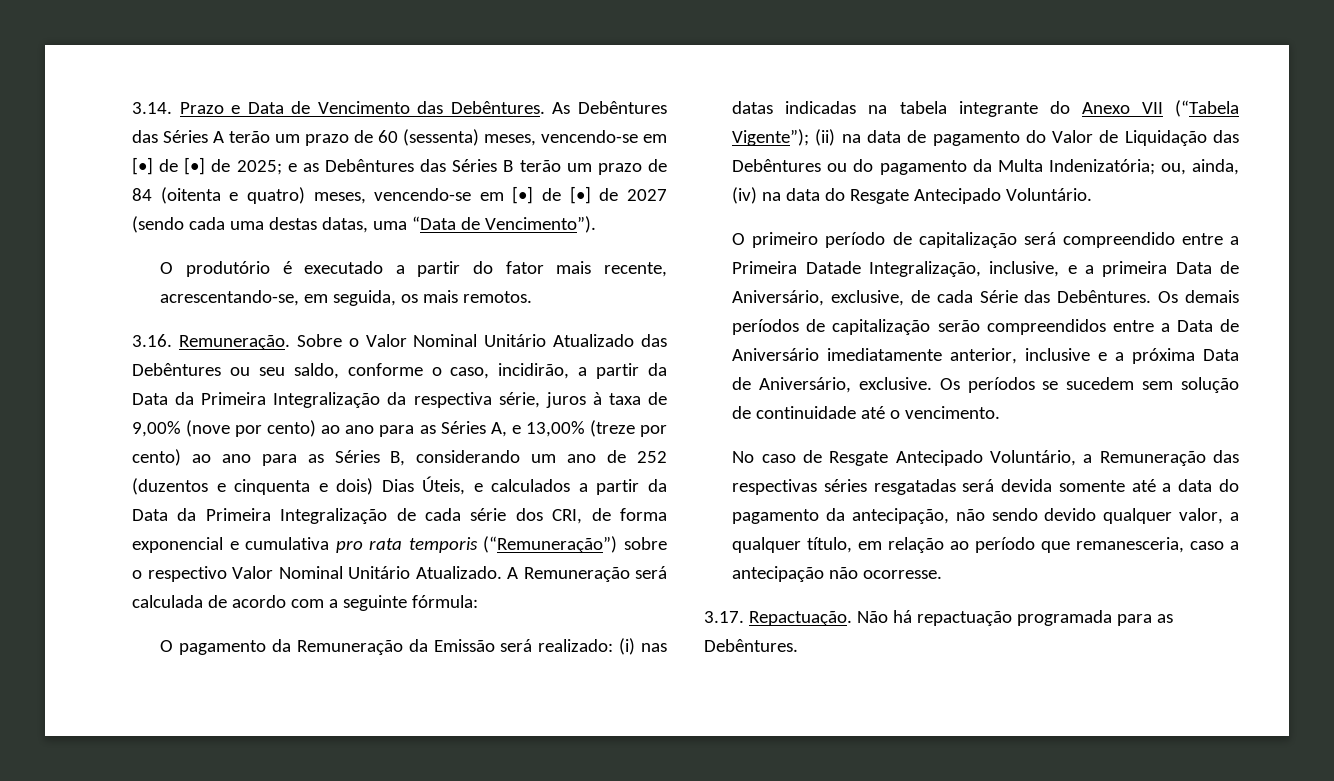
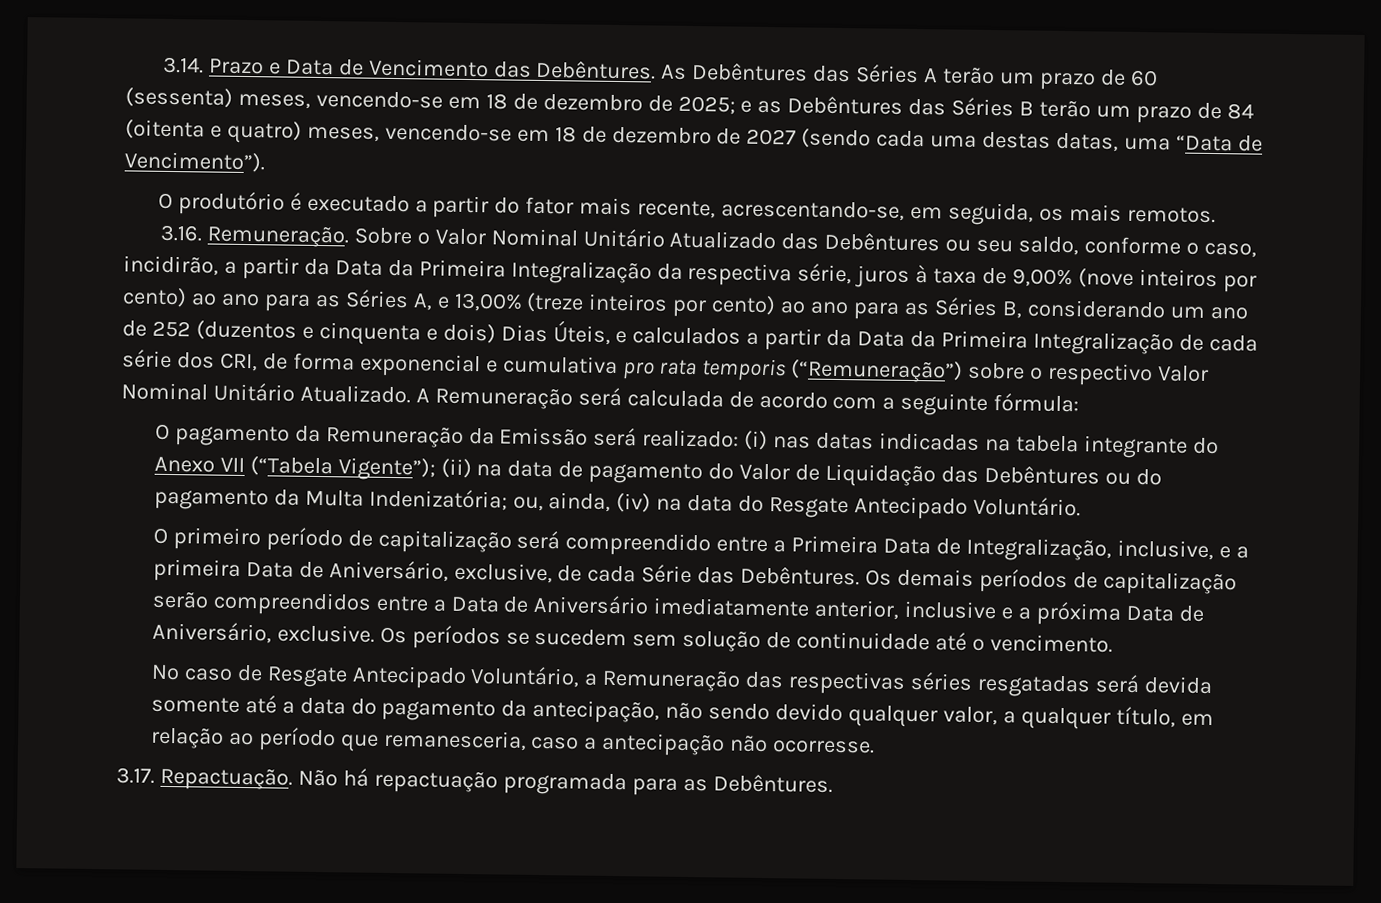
- As Debêntures das Séries A terão um prazo de 60 (sessenta) meses, vencendo-se em [•] de [•] de 2025; e as Debêntures das Séries B terão um prazo de 84 (oitenta e quatro) meses, vencendo-se em [•] de [•] de 2027 (sendo cada uma destas datas, uma “Data de Vencimento”).
+ As Debêntures das Séries A terão um prazo de 60 (sessenta) meses, vencendo-se em 18 de dezembro de 2025; e as Debêntures das Séries B terão um prazo de 84 (oitenta e quatro) meses, vencendo-se em 18 de dezembro de 2027 (sendo cada uma destas datas, uma “Data de Vencimento”).
- Sobre o Valor Nominal Unitário Atualizado das Debêntures ou seu saldo, conforme o caso, incidirão, a partir da Data da Primeira Integralização da respectiva série, juros à taxa de 9,00% (nove por cento) ao ano para as Séries A, e 13,00% (treze por cento) ao ano para as Séries B, considerando um ano de 252 (duzentos e cinquenta e dois) Dias Úteis, e calculados a partir da Data da Primeira Integralização de cada série dos CRI, de forma exponencial e cumulativa pro rata temporis (“Remuneração”) sobre o respectivo Valor Nominal Unitário Atualizado.
+ Sobre o Valor Nominal Unitário Atualizado das Debêntures ou seu saldo, conforme o caso, incidirão, a partir da Data da Primeira Integralização da respectiva série, juros à taxa de 9,00% (nove inteiros por cento) ao ano para as Séries A, e 13,00% (treze inteiros por cento) ao ano para as Séries B, considerando um ano de 252 (duzentos e cinquenta e dois) Dias Úteis, e calculados a partir da Data da Primeira Integralização de cada série dos CRI, de forma exponencial e cumulativa pro rata temporis (“Remuneração”) sobre o respectivo Valor Nominal Unitário Atualizado.
- O primeiro período de capitalização será compreendido entre a Primeira Datade Integralização, inclusive, e a primeira Data de Aniversário, exclusive, de cada Série das Debêntures.
+ O primeiro período de capitalização será compreendido entre a Primeira Data de Integralização, inclusive, e a primeira Data de Aniversário, exclusive, de cada Série das Debêntures.

